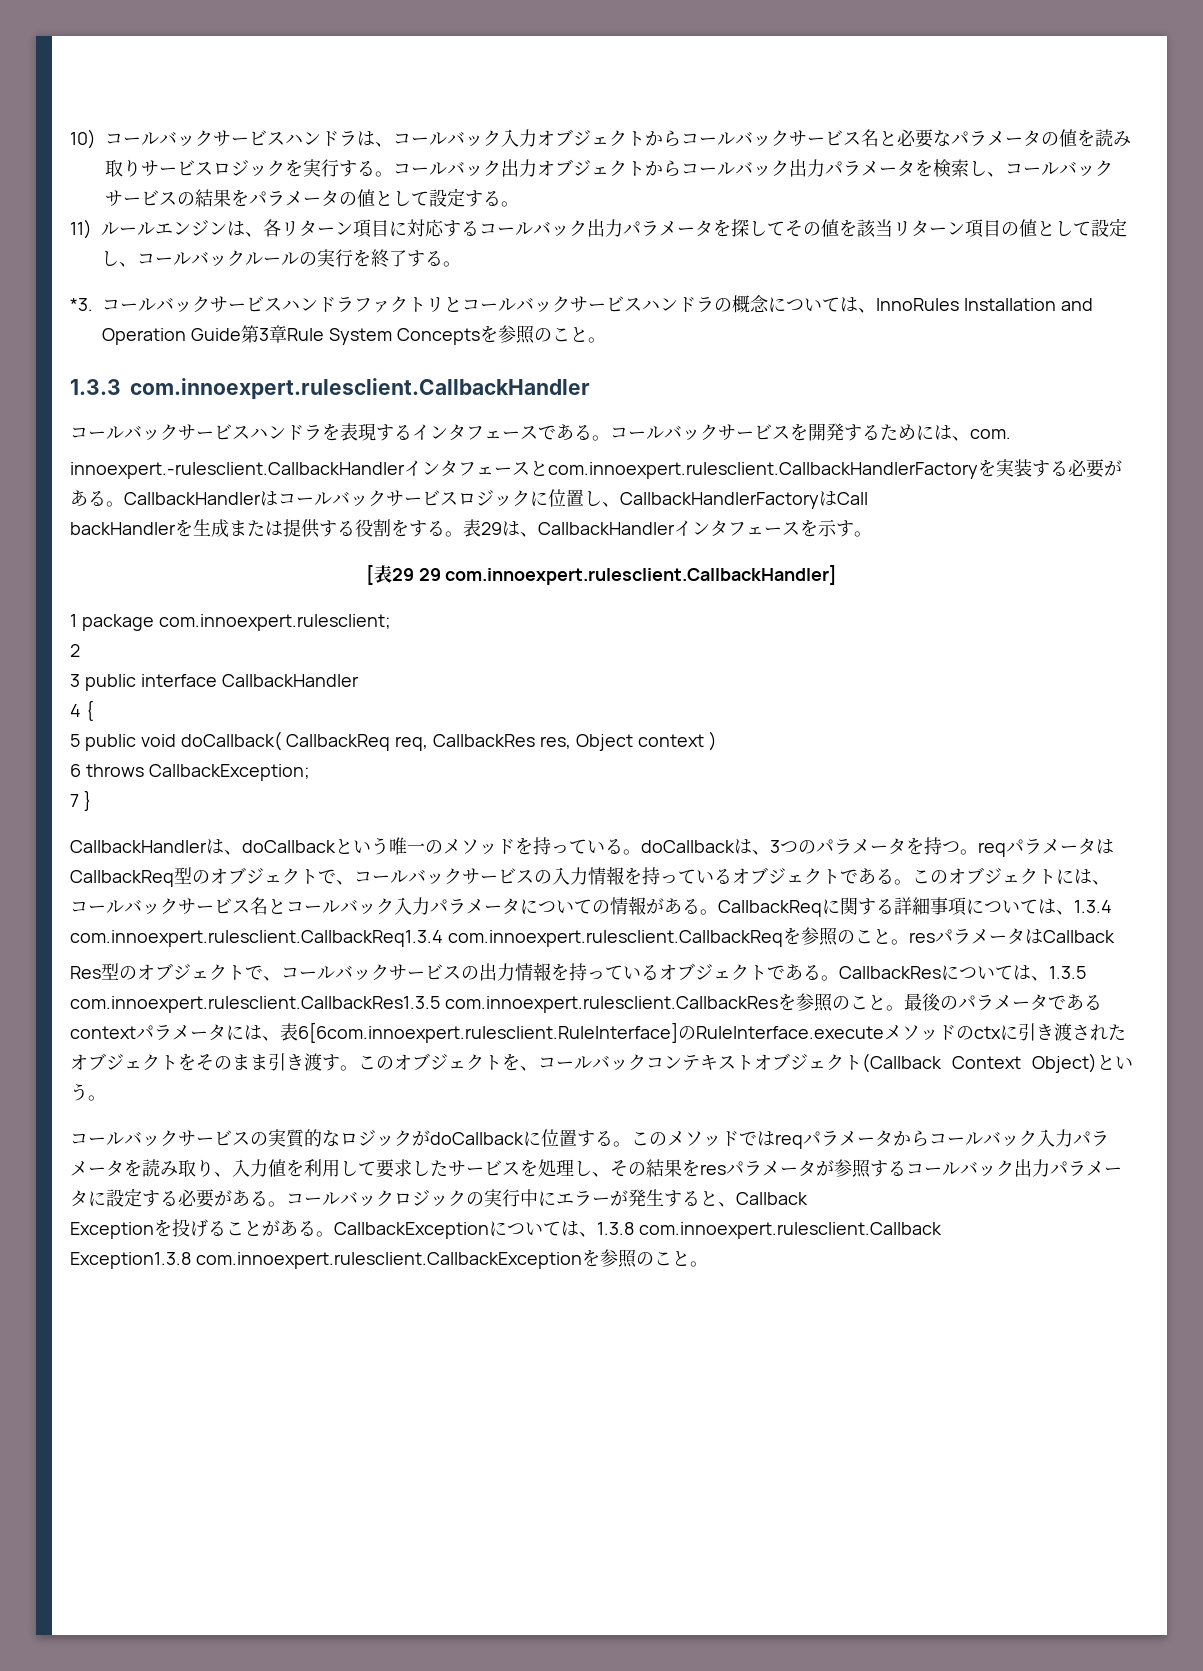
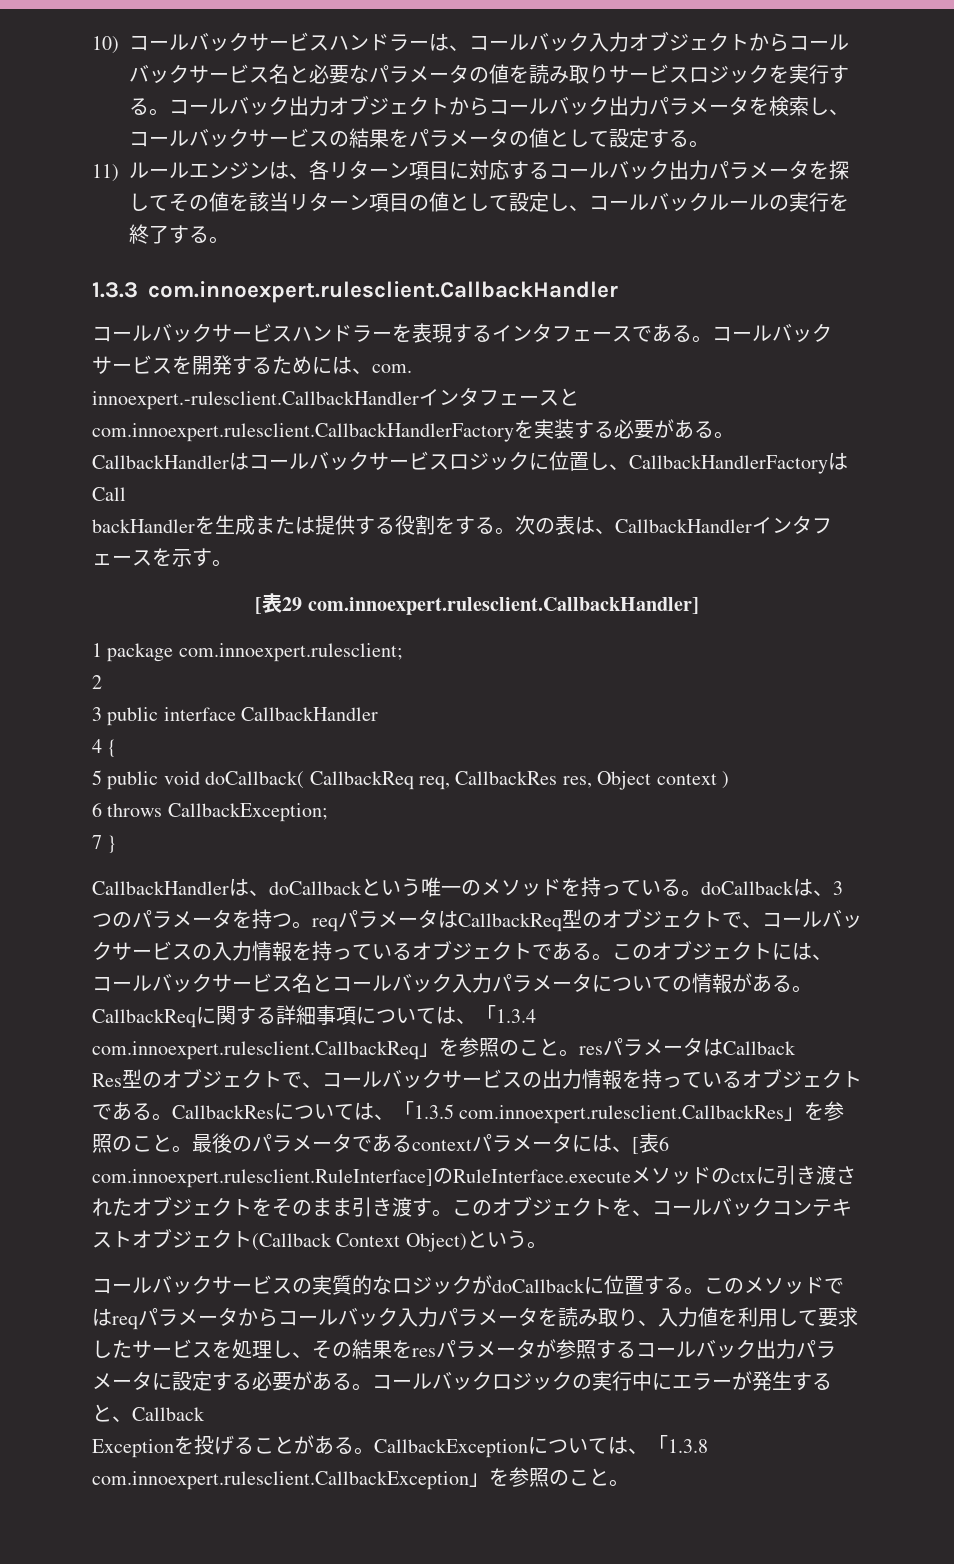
- 10)コールバックサービスハンドラは、コールバック入力オブジェクトからコールバックサービス名と必要なパラメータの値を読み取りサービスロジックを実行する。
+ 10)コールバックサービスハンドラーは、コールバック入力オブジェクトからコールバックサービス名と必要なパラメータの値を読み取りサービスロジックを実行する。
- *3.コールバックサービスハンドラファクトリとコールバックサービスハンドラの概念については、InnoRules Installation and Operation Guide第3章Rule System Conceptsを参照のこと。
- コールバックサービスハンドラを表現するインタフェースである。
+ コールバックサービスハンドラーを表現するインタフェースである。
- 表29は、CallbackHandlerインタフェースを示す。
+ 次の表は、CallbackHandlerインタフェースを示す。
- [表29 29 com.innoexpert.rulesclient.CallbackHandler]
+ [表29 com.innoexpert.rulesclient.CallbackHandler]
- CallbackReqに関する詳細事項については、1.3.4 com.innoexpert.rulesclient.CallbackReq1.3.4 com.innoexpert.rulesclient.CallbackReqを参照のこと。resパラメータはCallback
+ CallbackReqに関する詳細事項については、「1.3.4 com.innoexpert.rulesclient.CallbackReq」を参照のこと。resパラメータはCallback
- CallbackResについては、1.3.5 com.innoexpert.rulesclient.CallbackRes1.3.5 com.innoexpert.rulesclient.CallbackResを参照のこと。
+ CallbackResについては、「1.3.5 com.innoexpert.rulesclient.CallbackRes」を参照のこと。
- 最後のパラメータであるcontextパラメータには、表6[6com.innoexpert.rulesclient.RuleInterface]のRuleInterface.executeメソッドのctxに引き渡されたオブジェクトをそのまま引き渡す。
+ 最後のパラメータであるcontextパラメータには、[表6 com.innoexpert.rulesclient.RuleInterface]のRuleInterface.executeメソッドのctxに引き渡されたオブジェクトをそのまま引き渡す。
- CallbackExceptionについては、1.3.8 com.innoexpert.rulesclient.Callback
- Exception1.3.8 com.innoexpert.rulesclient.CallbackExceptionを参照のこと。
+ CallbackExceptionについては、「1.3.8 com.innoexpert.rulesclient.CallbackException」を参照のこと。

